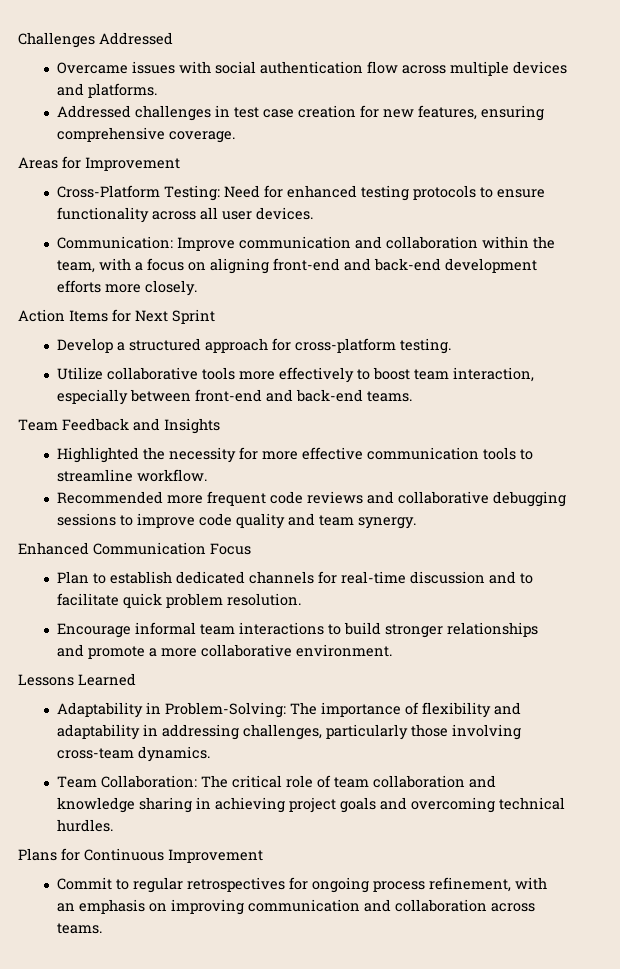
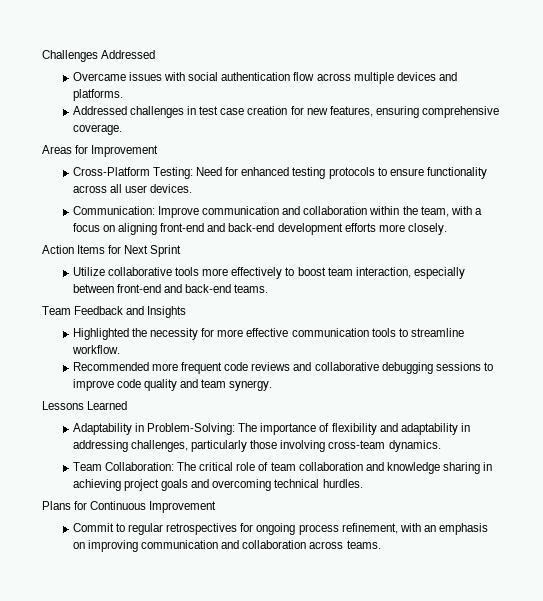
- Develop a structured approach for cross-platform testing.
- Enhanced Communication Focus
- Plan to establish dedicated channels for real-time discussion and to facilitate quick problem resolution.
- Encourage informal team interactions to build stronger relationships and promote a more collaborative environment.

